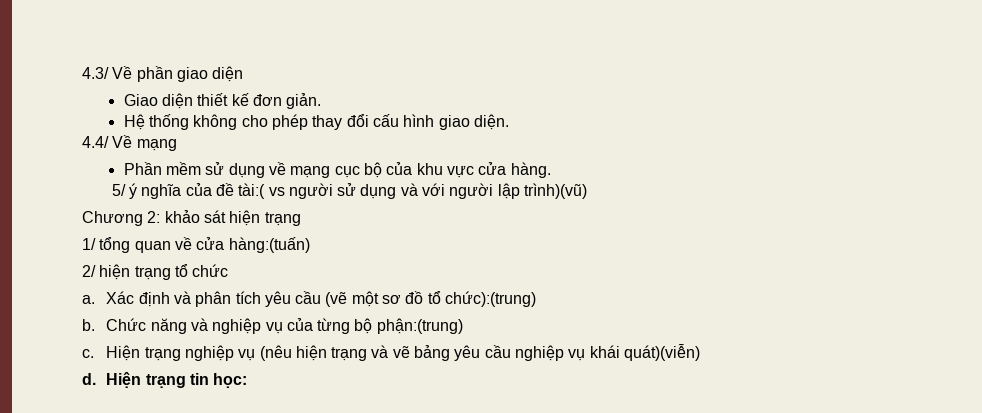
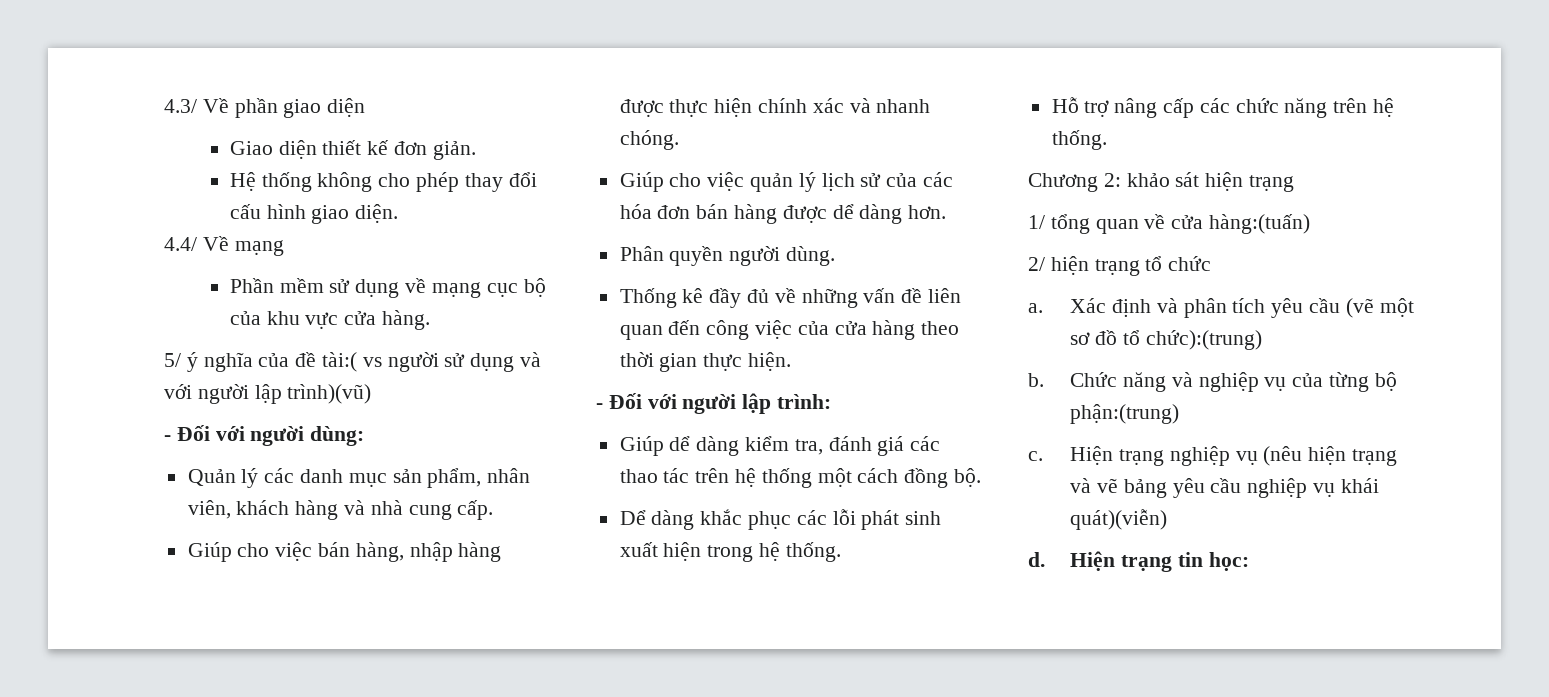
+ - Đối với người dùng:
+ Quản lý các danh mục sản phẩm, nhân viên, khách hàng và nhà cung cấp.
+ Giúp cho việc bán hàng, nhập hàng được thực hiện chính xác và nhanh chóng.
+ Giúp cho việc quản lý lịch sử của các hóa đơn bán hàng được dể dàng hơn.
+ Phân quyền người dùng.
+ Thống kê đầy đủ về những vấn đề liên quan đến công việc của cửa hàng theo thời gian thực hiện.
+ - Đối với người lập trình:
+ Giúp dể dàng kiểm tra, đánh giá các thao tác trên hệ thống một cách đồng bộ.
+ Dể dàng khắc phục các lỗi phát sinh xuất hiện trong hệ thống.
+ Hỗ trợ nâng cấp các chức năng trên hệ thống.

